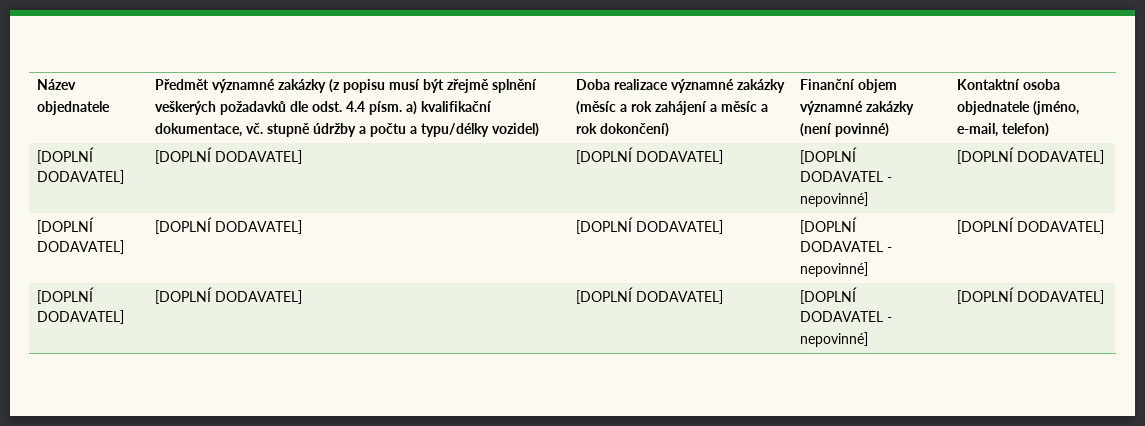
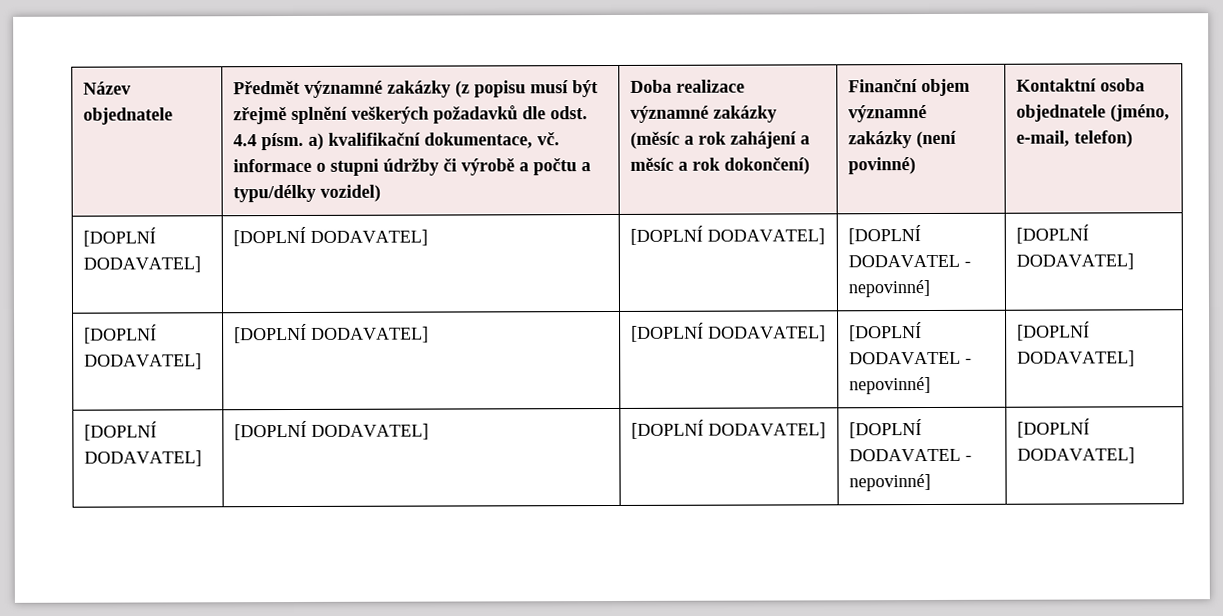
- Předmět významné zakázky (z popisu musí být zřejmě splnění veškerých požadavků dle odst. 4.4 písm. a) kvalifikační dokumentace, vč. stupně údržby a počtu a typu/délky vozidel)
+ Předmět významné zakázky (z popisu musí být zřejmě splnění veškerých požadavků dle odst. 4.4 písm. a) kvalifikační dokumentace, vč. informace o stupni údržby či výrobě a počtu a typu/délky vozidel)

